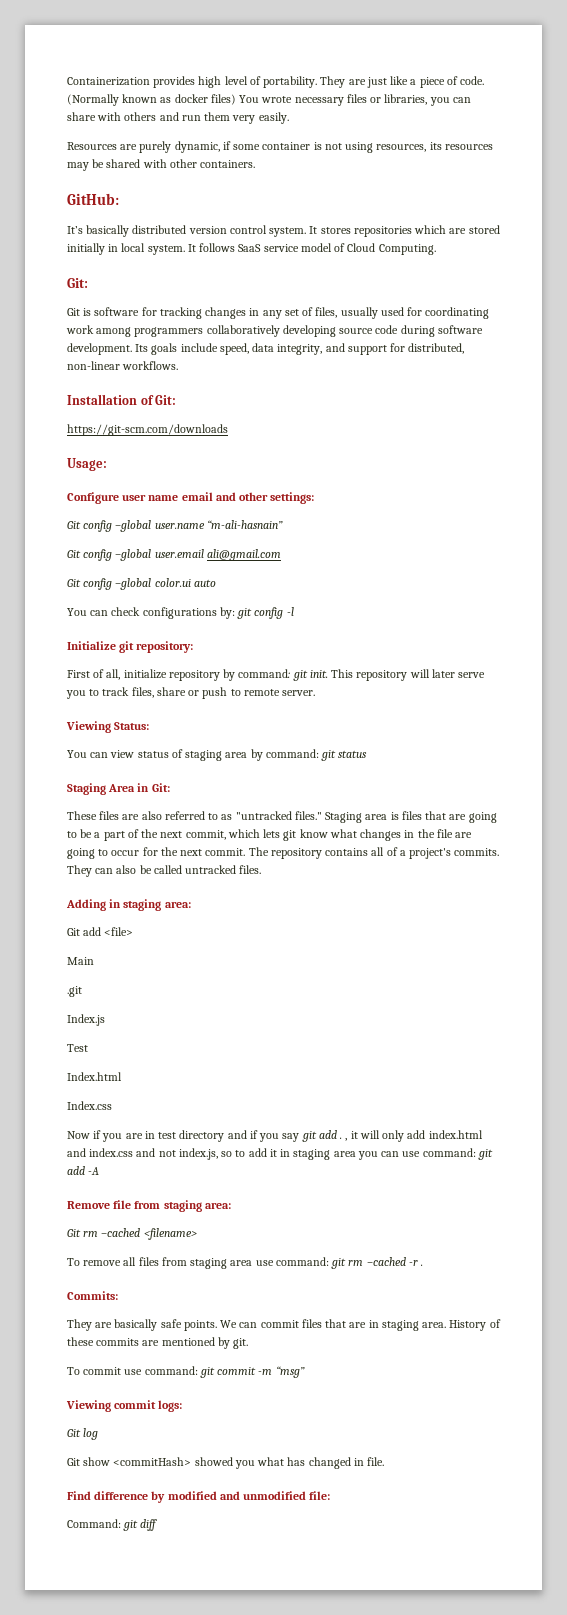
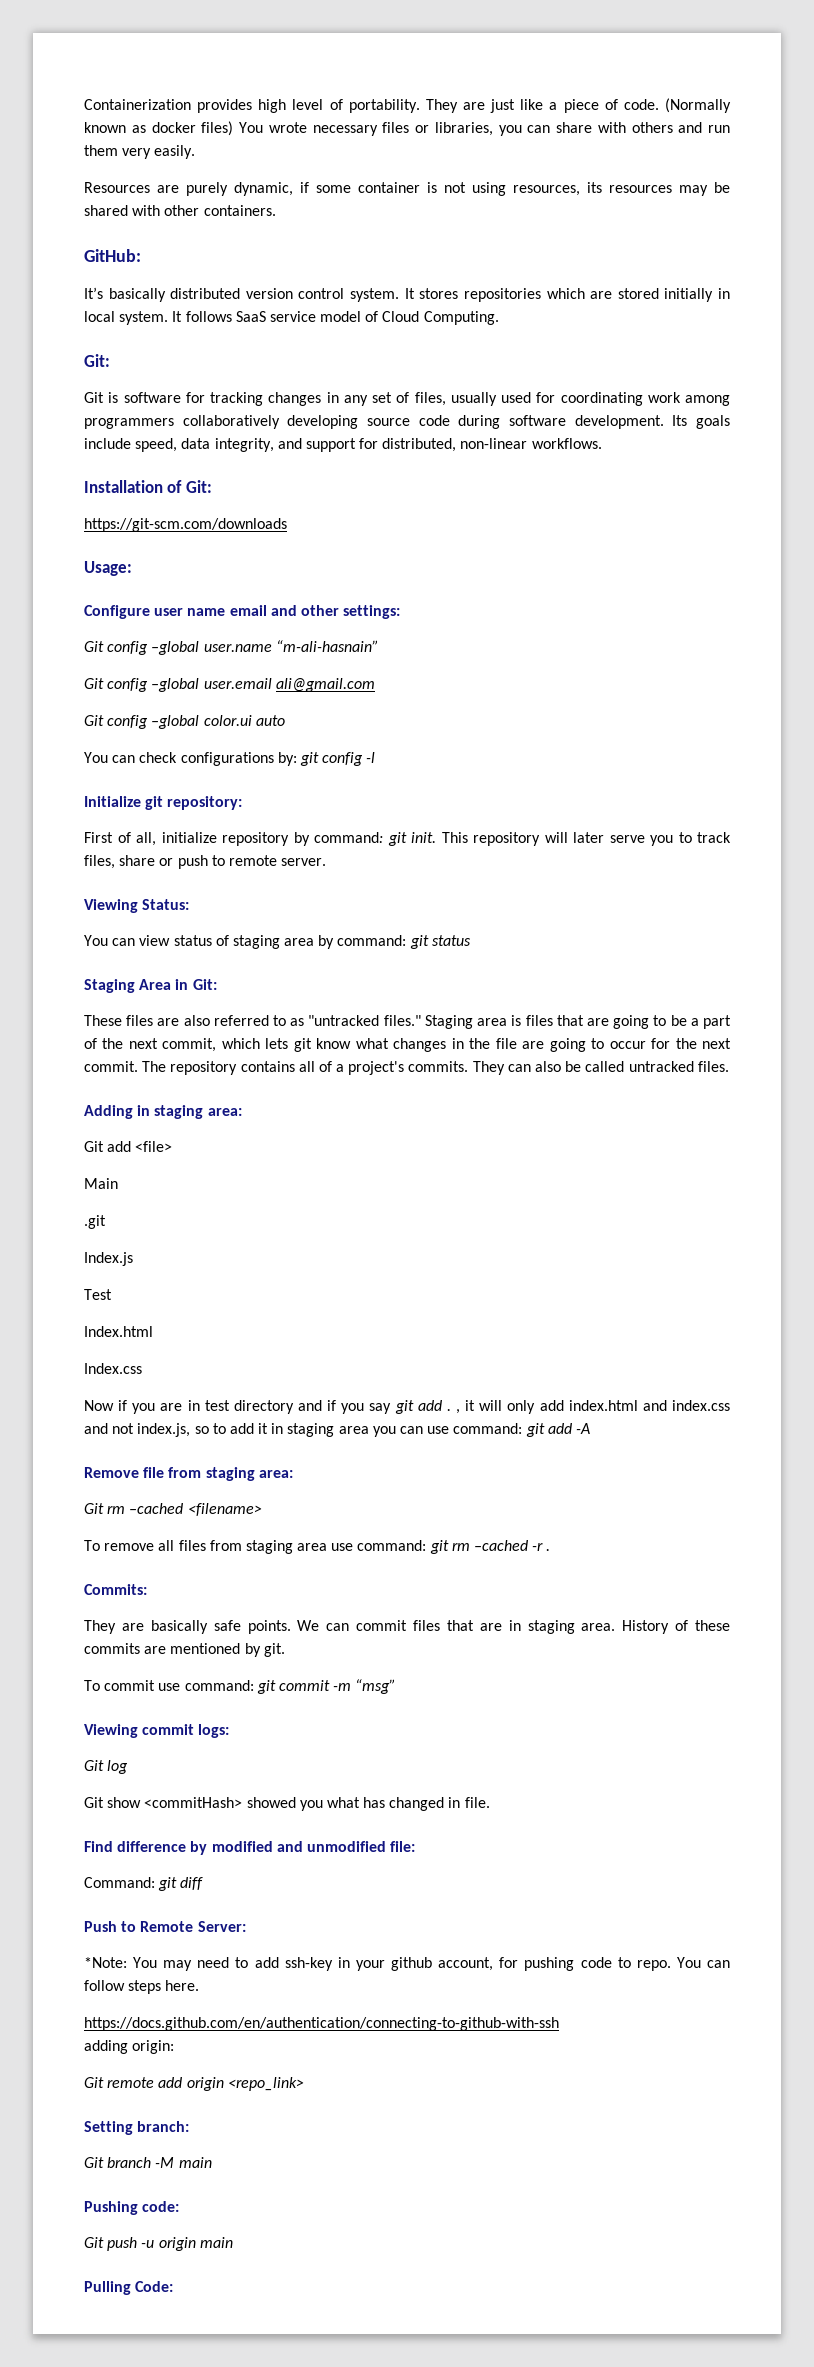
+ Push to Remote Server:
+ *Note: You may need to add ssh-key in your github account, for pushing code to repo. You can follow steps here.
+ https://docs.github.com/en/authentication/connecting-to-github-with-ssh
+ adding origin:
+ Git remote add origin <repo_link>
+ Setting branch:
+ Git branch -M main
+ Pushing code:
+ Git push -u origin main
+ Pulling Code:

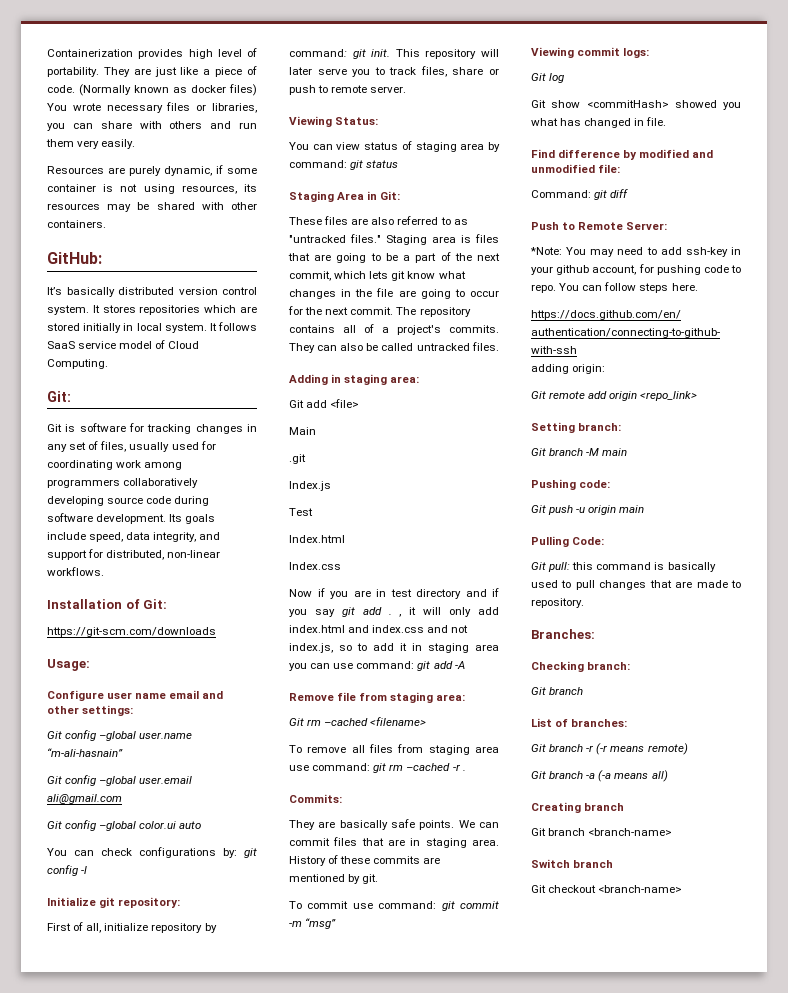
+ Git pull: this command is basically used to pull changes that are made to repository.
+ Branches:
+ Checking branch:
+ Git branch
+ List of branches:
+ Git branch -r (-r means remote)
+ Git branch -a (-a means all)
+ Creating branch
+ Git branch <branch-name>
+ Switch branch
+ Git checkout <branch-name>

